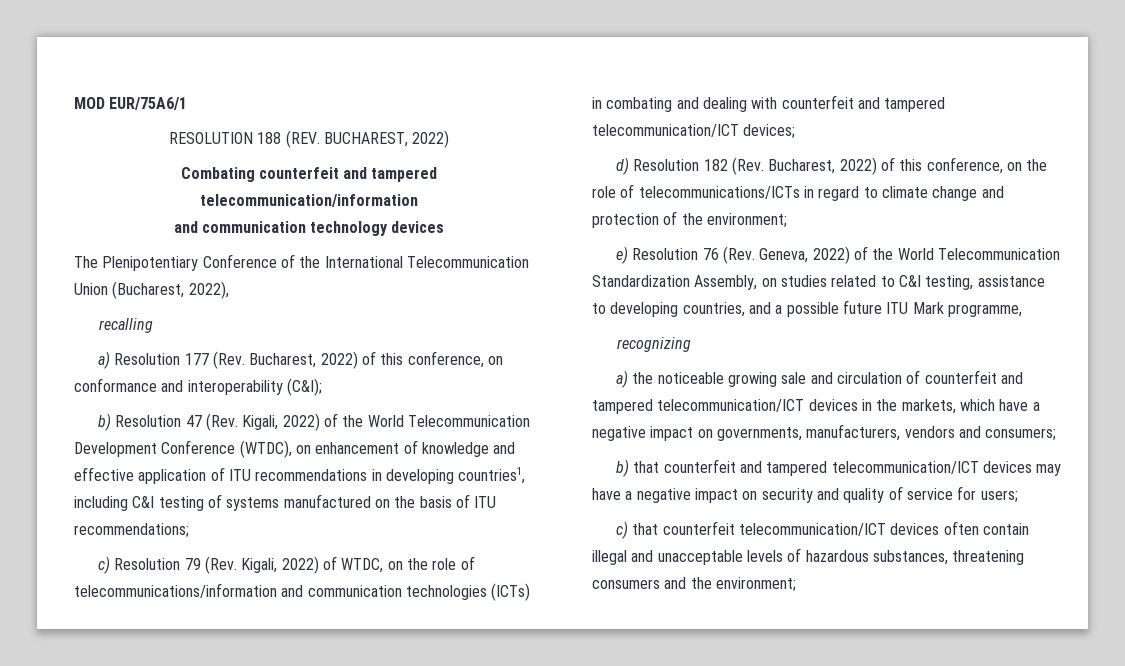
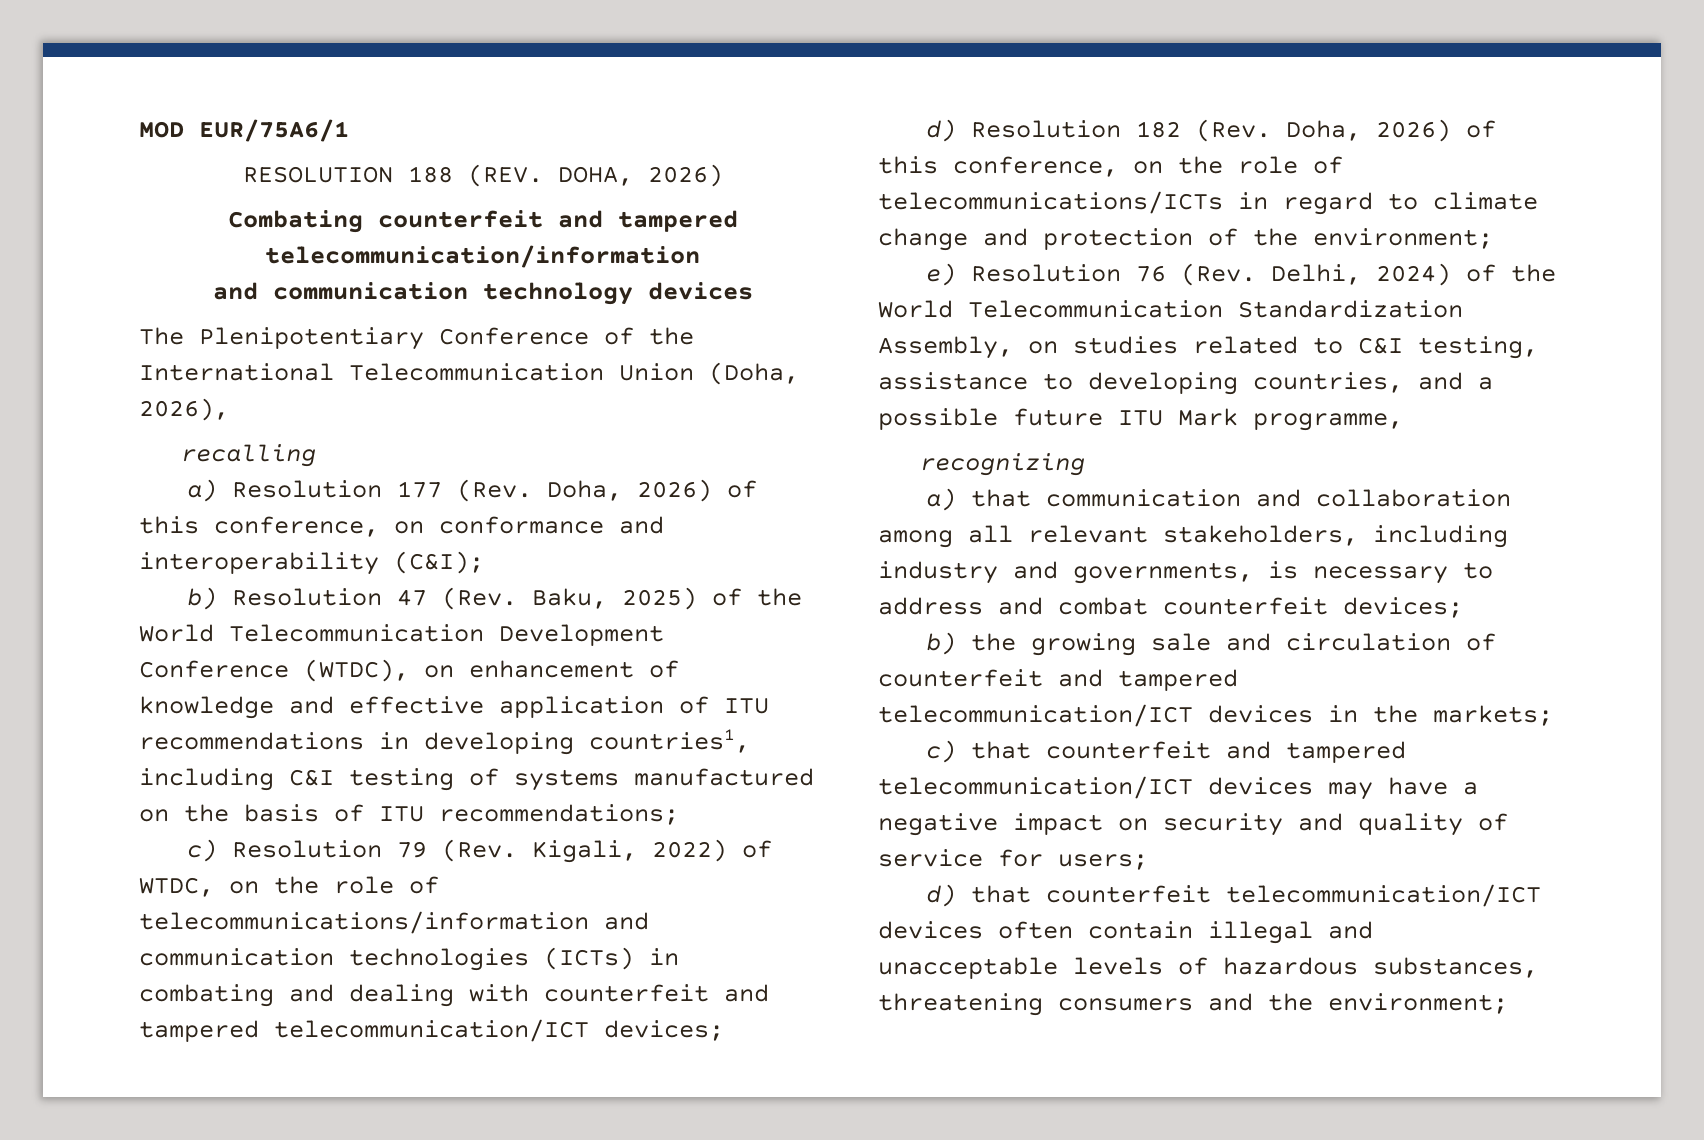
- RESOLUTION 188 (REV. BUCHAREST, 2022)
+ RESOLUTION 188 (REV. DOHA, 2026)
- The Plenipotentiary Conference of the International Telecommunication Union (Bucharest, 2022),
+ The Plenipotentiary Conference of the International Telecommunication Union (Doha, 2026),
- a) Resolution 177 (Rev. Bucharest, 2022) of this conference, on conformance and interoperability (C&I);
+ a) Resolution 177 (Rev. Doha, 2026) of this conference, on conformance and interoperability (C&I);
- b) Resolution 47 (Rev. Kigali, 2022) of the World Telecommunication Development Conference (WTDC), on enhancement of knowledge and effective application of ITU recommendations in developing countries1, including C&I testing of systems manufactured on the basis of ITU recommendations;
+ b) Resolution 47 (Rev. Baku, 2025) of the World Telecommunication Development Conference (WTDC), on enhancement of knowledge and effective application of ITU recommendations in developing countries1, including C&I testing of systems manufactured on the basis of ITU recommendations;
- d) Resolution 182 (Rev. Bucharest, 2022) of this conference, on the role of telecommunications/ICTs in regard to climate change and protection of the environment;
+ d) Resolution 182 (Rev. Doha, 2026) of this conference, on the role of telecommunications/ICTs in regard to climate change and protection of the environment;
- e) Resolution 76 (Rev. Geneva, 2022) of the World Telecommunication Standardization Assembly, on studies related to C&I testing, assistance to developing countries, and a possible future ITU Mark programme,
+ e) Resolution 76 (Rev. Delhi, 2024) of the World Telecommunication Standardization Assembly, on studies related to C&I testing, assistance to developing countries, and a possible future ITU Mark programme,
- a) the noticeable growing sale and circulation of counterfeit and tampered telecommunication/ICT devices in the markets, which have a negative impact on governments, manufacturers, vendors and consumers;
- b) that counterfeit and tampered telecommunication/ICT devices may have a negative impact on security and quality of service for users;
+ a) that communication and collaboration among all relevant stakeholders, including industry and governments, is necessary to address and combat counterfeit devices;
+ b) the growing sale and circulation of counterfeit and tampered telecommunication/ICT devices in the markets;
+ c) that counterfeit and tampered telecommunication/ICT devices may have a negative impact on security and quality of service for users;
- c) that counterfeit telecommunication/ICT devices often contain illegal and unacceptable levels of hazardous substances, threatening consumers and the environment;
+ d) that counterfeit telecommunication/ICT devices often contain illegal and unacceptable levels of hazardous substances, threatening consumers and the environment;

